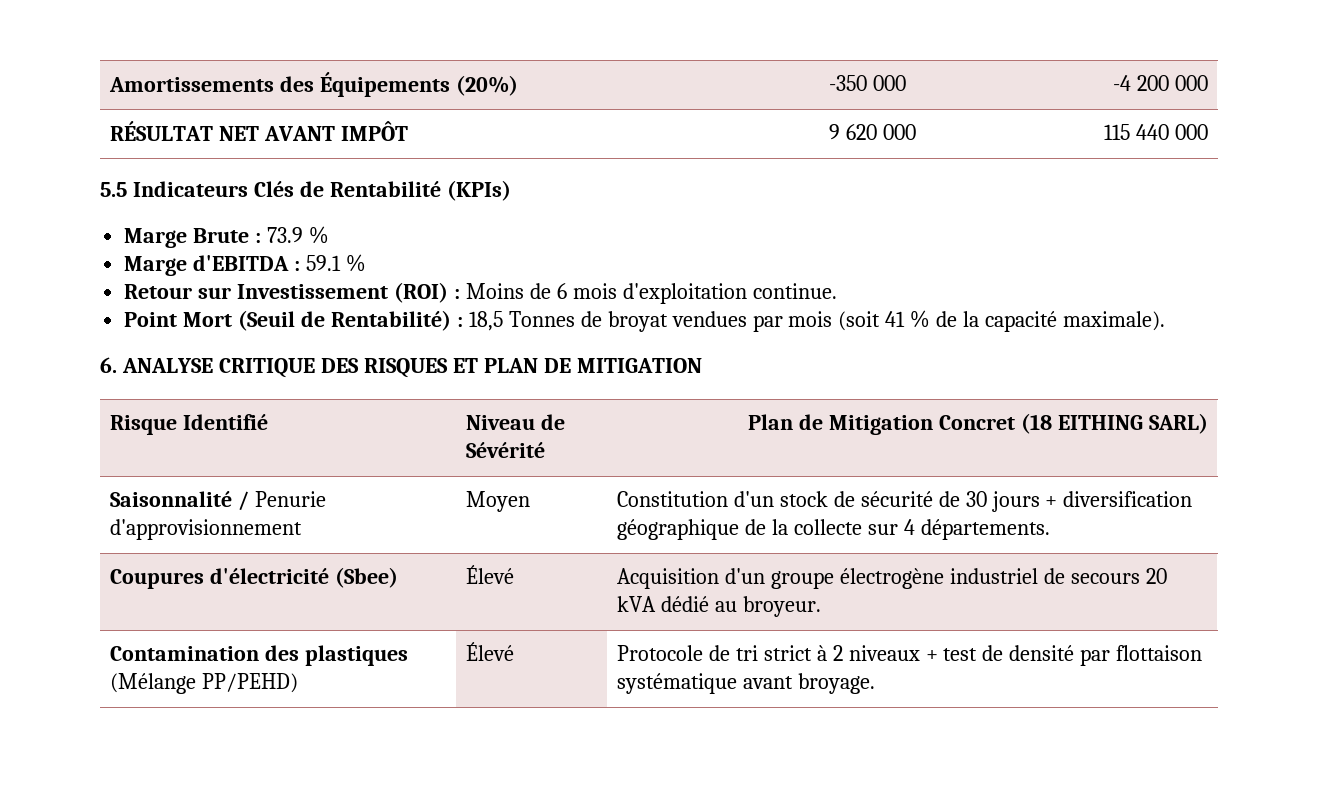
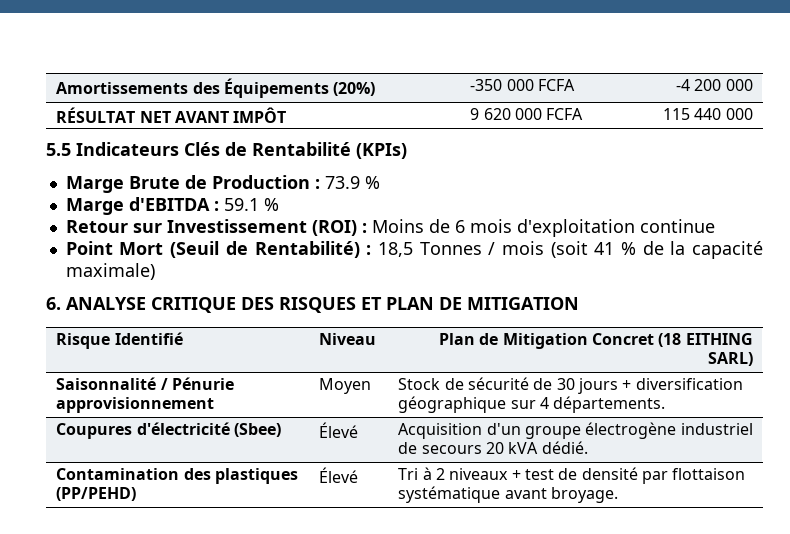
- Amortissements des Équipements (20%) | -350 000 | -4 200 000
+ Amortissements des Équipements (20%) | -350 000 FCFA | -4 200 000
- RÉSULTAT NET AVANT IMPÔT | 9 620 000 | 115 440 000
+ RÉSULTAT NET AVANT IMPÔT | 9 620 000 FCFA | 115 440 000
- Marge Brute : 73.9 %
+ Marge Brute de Production : 73.9 %
- Retour sur Investissement (ROI) : Moins de 6 mois d'exploitation continue.
+ Retour sur Investissement (ROI) : Moins de 6 mois d'exploitation continue
- Point Mort (Seuil de Rentabilité) : 18,5 Tonnes de broyat vendues par mois (soit 41 % de la capacité maximale).
+ Point Mort (Seuil de Rentabilité) : 18,5 Tonnes / mois (soit 41 % de la capacité maximale)
- Risque Identifié | Niveau de Sévérité | Plan de Mitigation Concret (18 EITHING SARL)
+ Risque Identifié | Niveau | Plan de Mitigation Concret (18 EITHING SARL)
- Saisonnalité / Penurie d'approvisionnement | Moyen | Constitution d'un stock de sécurité de 30 jours + diversification géographique de la collecte sur 4 départements.
+ Saisonnalité / Pénurie approvisionnement | Moyen | Stock de sécurité de 30 jours + diversification géographique sur 4 départements.
- Coupures d'électricité (Sbee) | Élevé | Acquisition d'un groupe électrogène industriel de secours 20 kVA dédié au broyeur.
+ Coupures d'électricité (Sbee) | Élevé | Acquisition d'un groupe électrogène industriel de secours 20 kVA dédié.
- Contamination des plastiques (Mélange PP/PEHD) | Élevé | Protocole de tri strict à 2 niveaux + test de densité par flottaison systématique avant broyage.
+ Contamination des plastiques (PP/PEHD) | Élevé | Tri à 2 niveaux + test de densité par flottaison systématique avant broyage.

